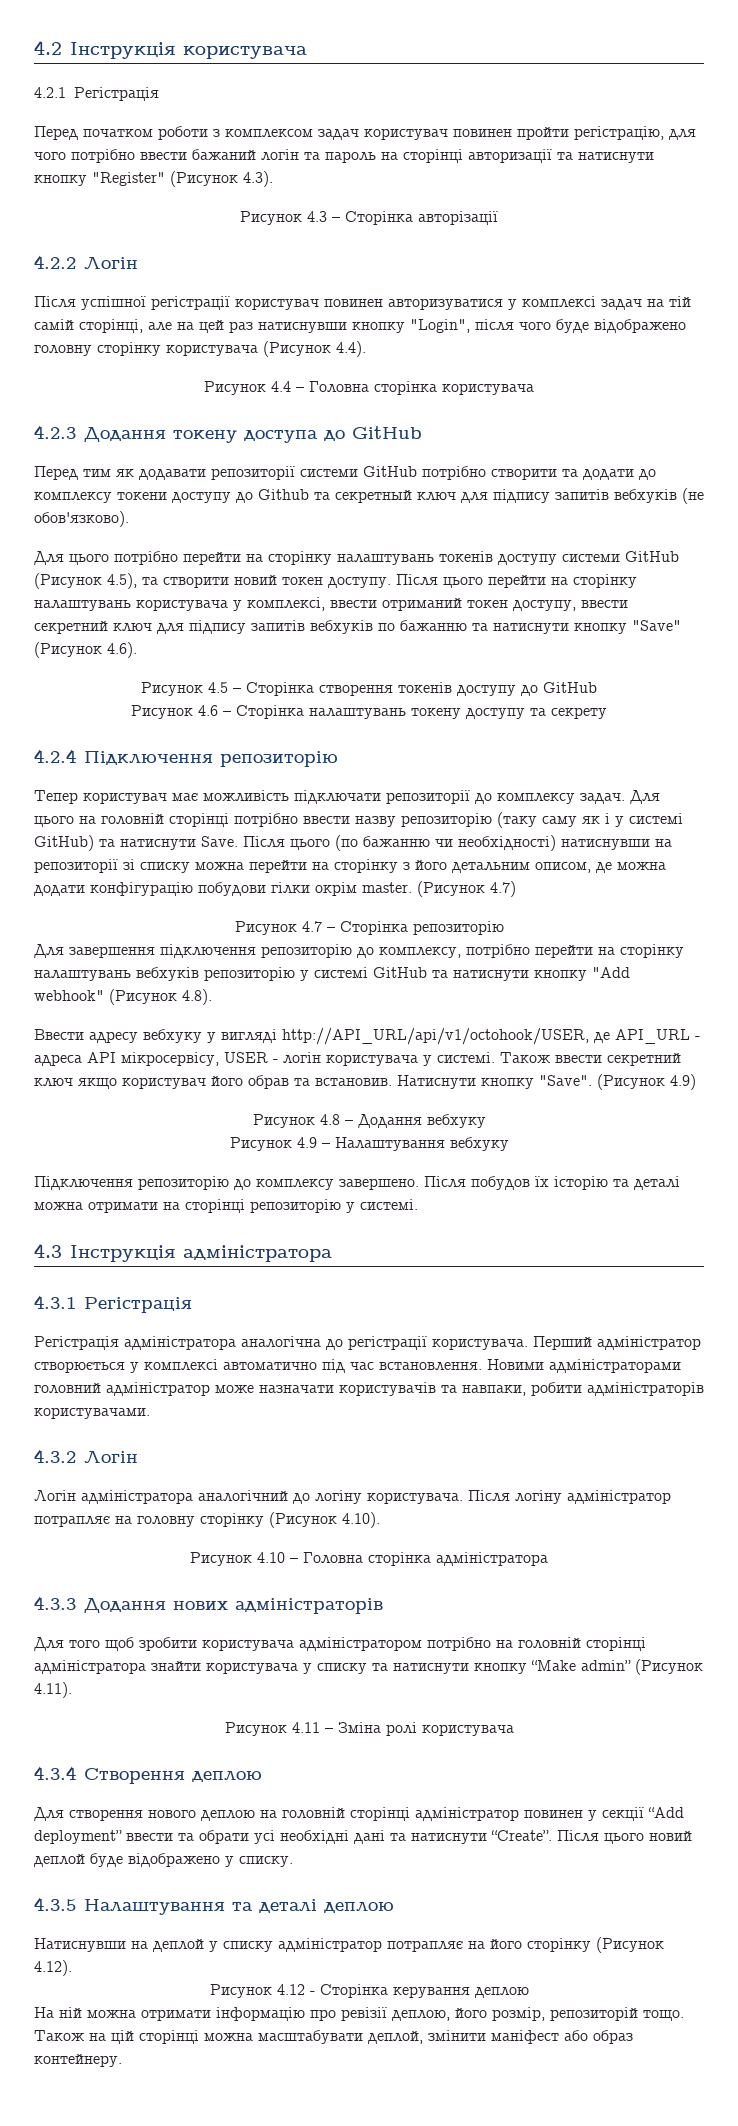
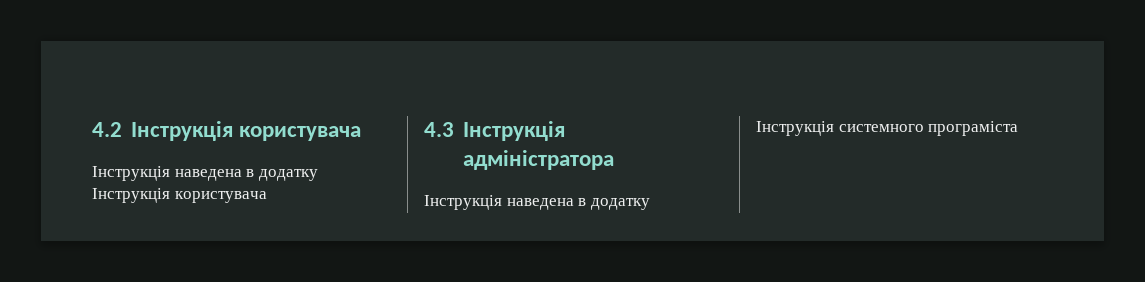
- 4.2.1 Регістрація
- Перед початком роботи з комплексом задач користувач повинен пройти регістрацію, для чого потрібно ввести бажаний логін та пароль на сторінці авторизації та натиснути кнопку "Register" (Рисунок 4.3).
- Рисунок 4.3 – Сторінка авторізації
- 4.2.2 Логін
- Після успішної регістрації користувач повинен авторизуватися у комплексі задач на тій самій сторінці, але на цей раз натиснувши кнопку "Login", після чого буде відображено головну сторінку користувача (Рисунок 4.4).
- Рисунок 4.4 – Головна сторінка користувача
- 4.2.3 Додання токену доступа до GitHub
- Перед тим як додавати репозиторії системи GitHub потрібно створити та додати до комплексу токени доступу до Github та секретный ключ для підпису запитів вебхуків (не обов'язково).
- Для цього потрібно перейти на сторінку налаштувань токенів доступу системи GitHub (Рисунок 4.5), та створити новий токен доступу. Після цього перейти на сторінку налаштувань користувача у комплексі, ввести отриманий токен доступу, ввести секретний ключ для підпису запитів вебхуків по бажанню та натиснути кнопку "Save" (Рисунок 4.6).
- Рисунок 4.5 – Сторінка створення токенів доступу до GitHub
- Рисунок 4.6 – Сторінка налаштувань токену доступу та секрету
- 4.2.4 Підключення репозиторію
- Тепер користувач має можливість підключати репозиторії до комплексу задач. Для цього на головній сторінці потрібно ввести назву репозиторію (таку саму як і у системі GitHub) та натиснути Save. Після цього (по бажанню чи необхідності) натиснувши на репозиторії зі списку можна перейти на сторінку з його детальним описом, де можна додати конфігурацію побудови гілки окрім master. (Рисунок 4.7)
- Рисунок 4.7 – Сторінка репозиторію
- Для завершення підключення репозиторію до комплексу, потрібно перейти на сторінку налаштувань вебхуків репозиторію у системі GitHub та натиснути кнопку "Add webhook" (Рисунок 4.8).
- Ввести адресу вебхуку у вигляді http://API_URL/api/v1/octohook/USER, де API_URL - адреса API мікросервісу, USER - логін користувача у системі. Також ввести секретний ключ якщо користувач його обрав та встановив. Натиснути кнопку "Save". (Рисунок 4.9)
- Рисунок 4.8 – Додання вебхуку
- Рисунок 4.9 – Налаштування вебхуку
- Підключення репозиторію до комплексу завершено. Після побудов їх історію та деталі можна отримати на сторінці репозиторію у системі.
+ Інструкція наведена в додатку Інструкція користувача
  4.3 Інструкція адміністратора
- 4.3.1 Регістрація
- Регістрація адміністратора аналогічна до регістрації користувача. Перший адміністратор створюється у комплексі автоматично під час встановлення. Новими адміністраторами головний адміністратор може назначати користувачів та навпаки, робити адміністраторів користувачами.
- 4.3.2 Логін
- Логін адміністратора аналогічний до логіну користувача. Після логіну адміністратор потрапляє на головну сторінку (Рисунок 4.10).
- Рисунок 4.10 – Головна сторінка адміністратора
- 4.3.3 Додання нових адміністраторів
- Для того щоб зробити користувача адміністратором потрібно на головній сторінці адміністратора знайти користувача у списку та натиснути кнопку “Make admin” (Рисунок 4.11).
- Рисунок 4.11 – Зміна ролі користувача
- 4.3.4 Створення деплою
- Для створення нового деплою на головній сторінці адміністратор повинен у секції “Add deployment” ввести та обрати усі необхідні дані та натиснути “Create”. Після цього новий деплой буде відображено у списку.
- 4.3.5 Налаштування та деталі деплою
- Натиснувши на деплой у списку адміністратор потрапляє на його сторінку (Рисунок 4.12).
- Рисунок 4.12 - Сторінка керування деплою
- На ній можна отримати інформацію про ревізії деплою, його розмір, репозиторій тощо. Також на цій сторінці можна масштабувати деплой, змінити маніфест або образ контейнеру.
+ Інструкція наведена в додатку Інструкція системного програміста

